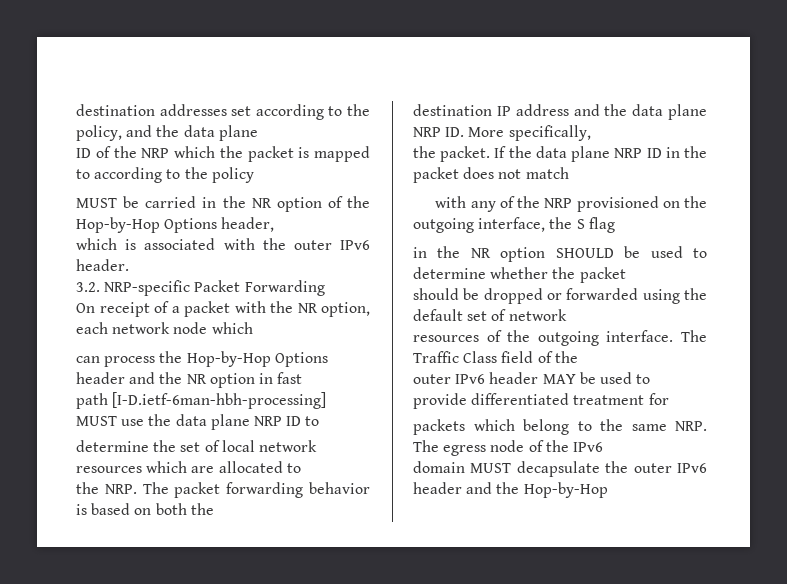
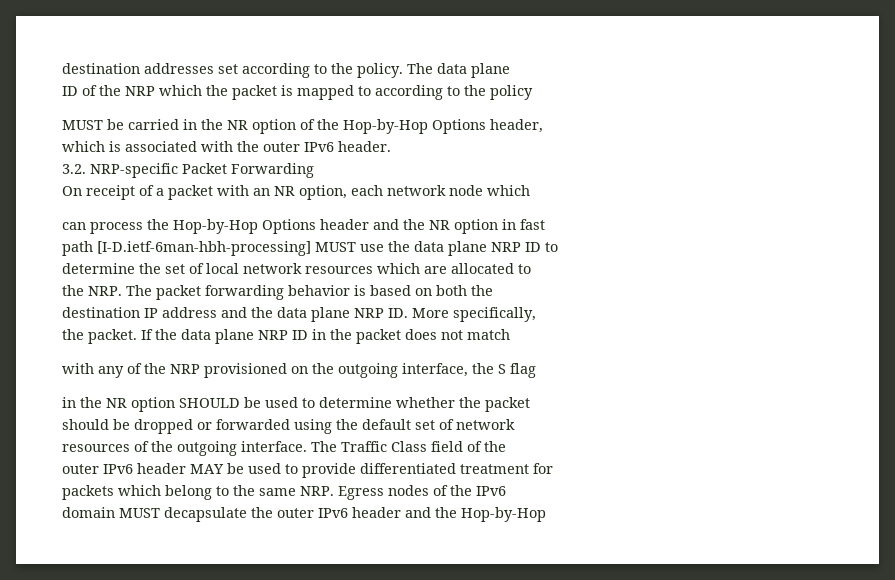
- destination addresses set according to the policy, and the data plane
+ destination addresses set according to the policy. The data plane
- On receipt of a packet with the NR option, each network node which
+ On receipt of a packet with an NR option, each network node which
- packets which belong to the same NRP. The egress node of the IPv6
+ packets which belong to the same NRP. Egress nodes of the IPv6

